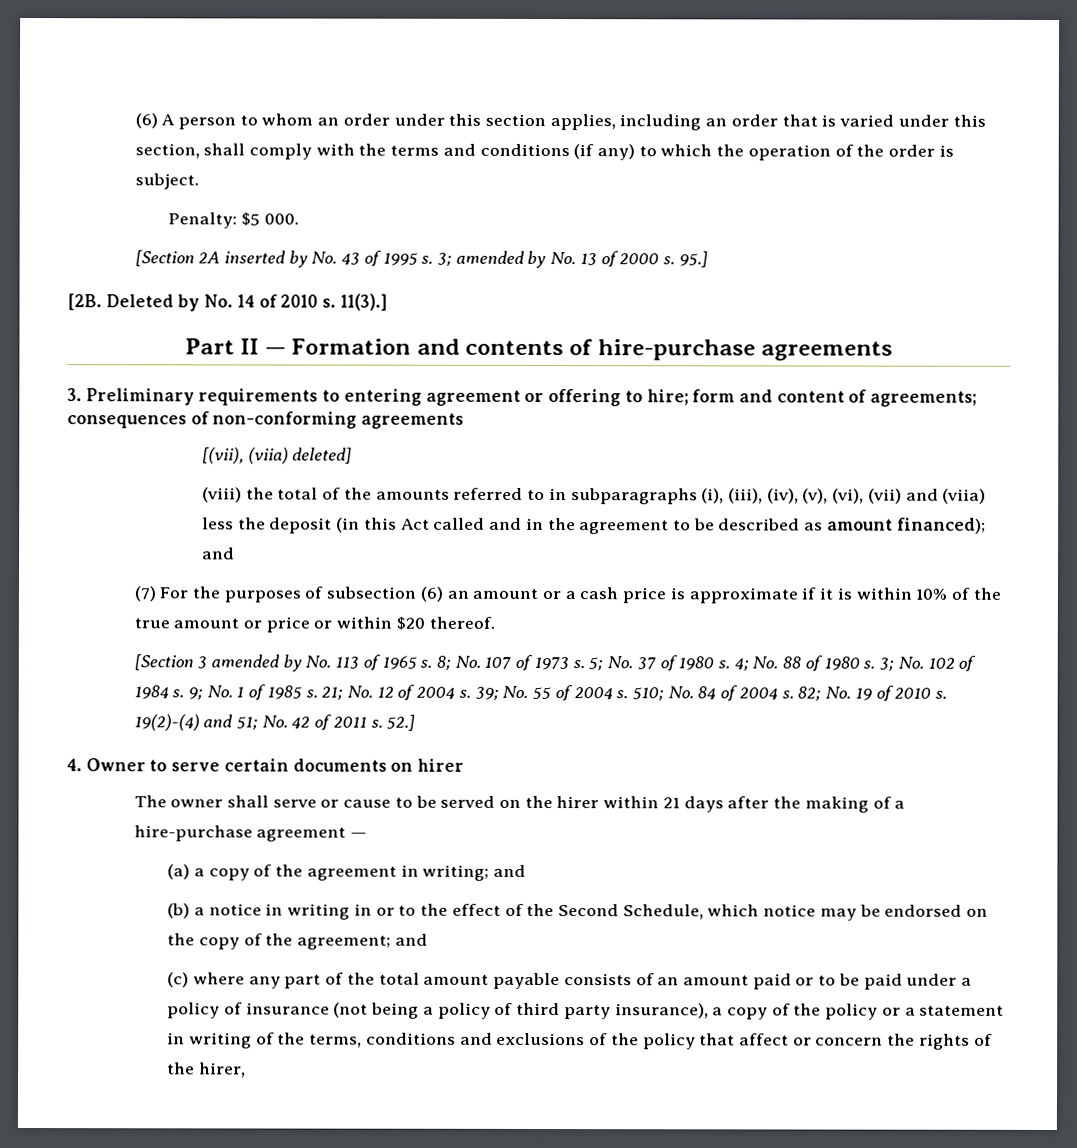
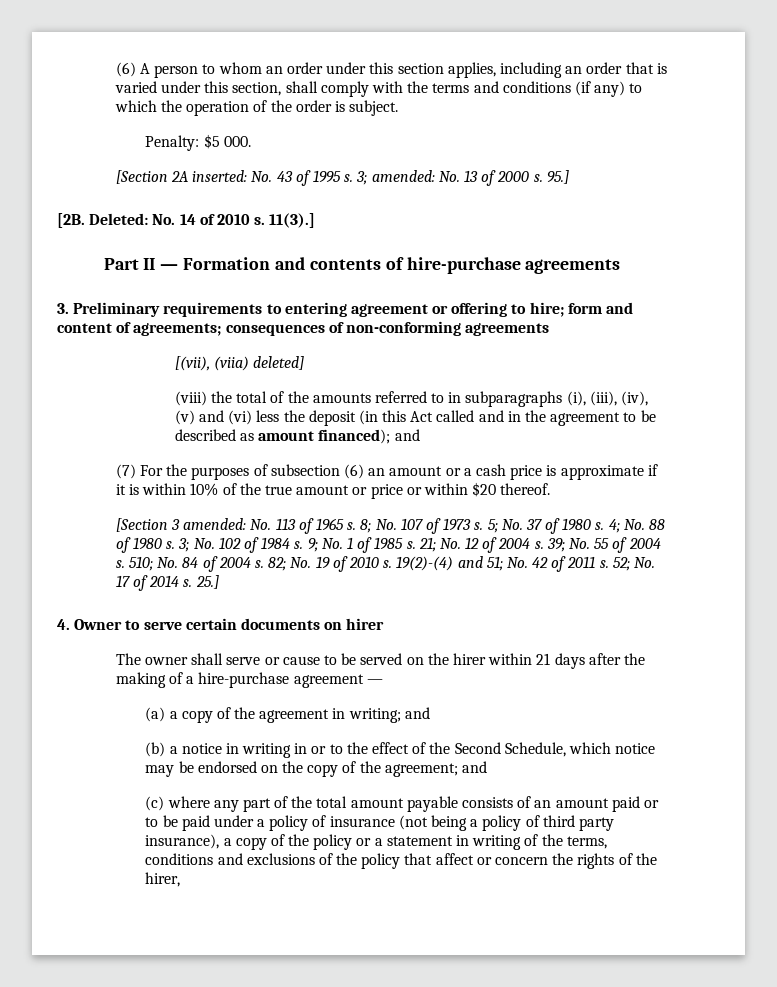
- [Section 2A inserted by No. 43 of 1995 s.
+ [Section 2A inserted: No. 43 of 1995 s.
- 3; amended by No. 13 of 2000 s.
+ 3; amended: No. 13 of 2000 s.
- Deleted by No. 14 of 2010 s.
+ Deleted: No. 14 of 2010 s.
- (viii) the total of the amounts referred to in subparagraphs (i), (iii), (iv), (v), (vi), (vii) and (viia) less the deposit (in this Act called and in the agreement to be described as amount financed); and
+ (viii) the total of the amounts referred to in subparagraphs (i), (iii), (iv), (v) and (vi) less the deposit (in this Act called and in the agreement to be described as amount financed); and
- [Section 3 amended by No. 113 of 1965 s.
+ [Section 3 amended: No. 113 of 1965 s.
- 52.]
+ 52; No. 17 of 2014 s. 25.]

